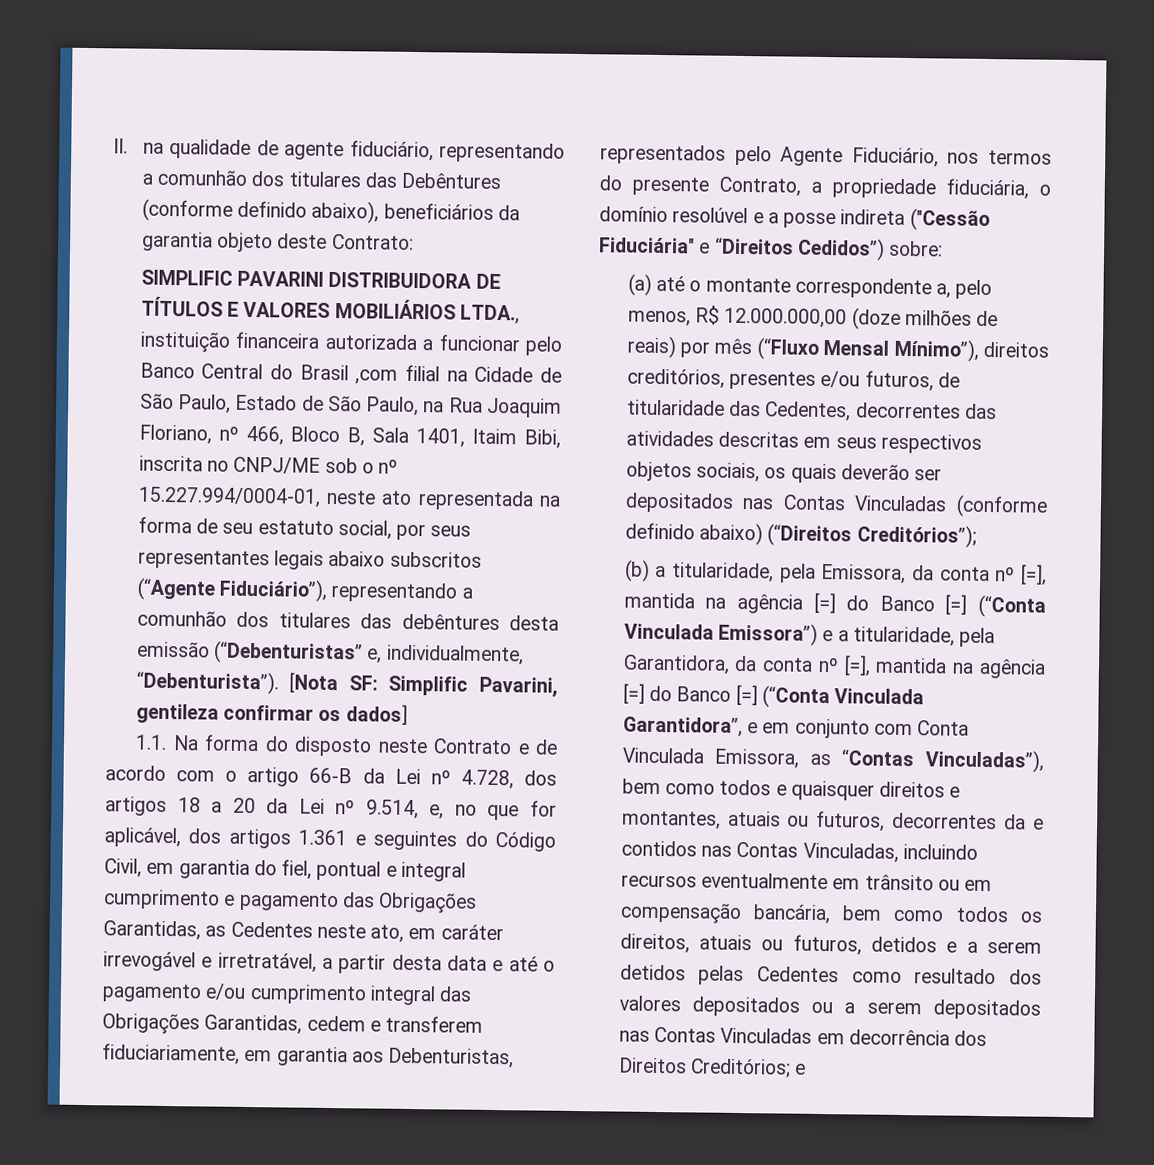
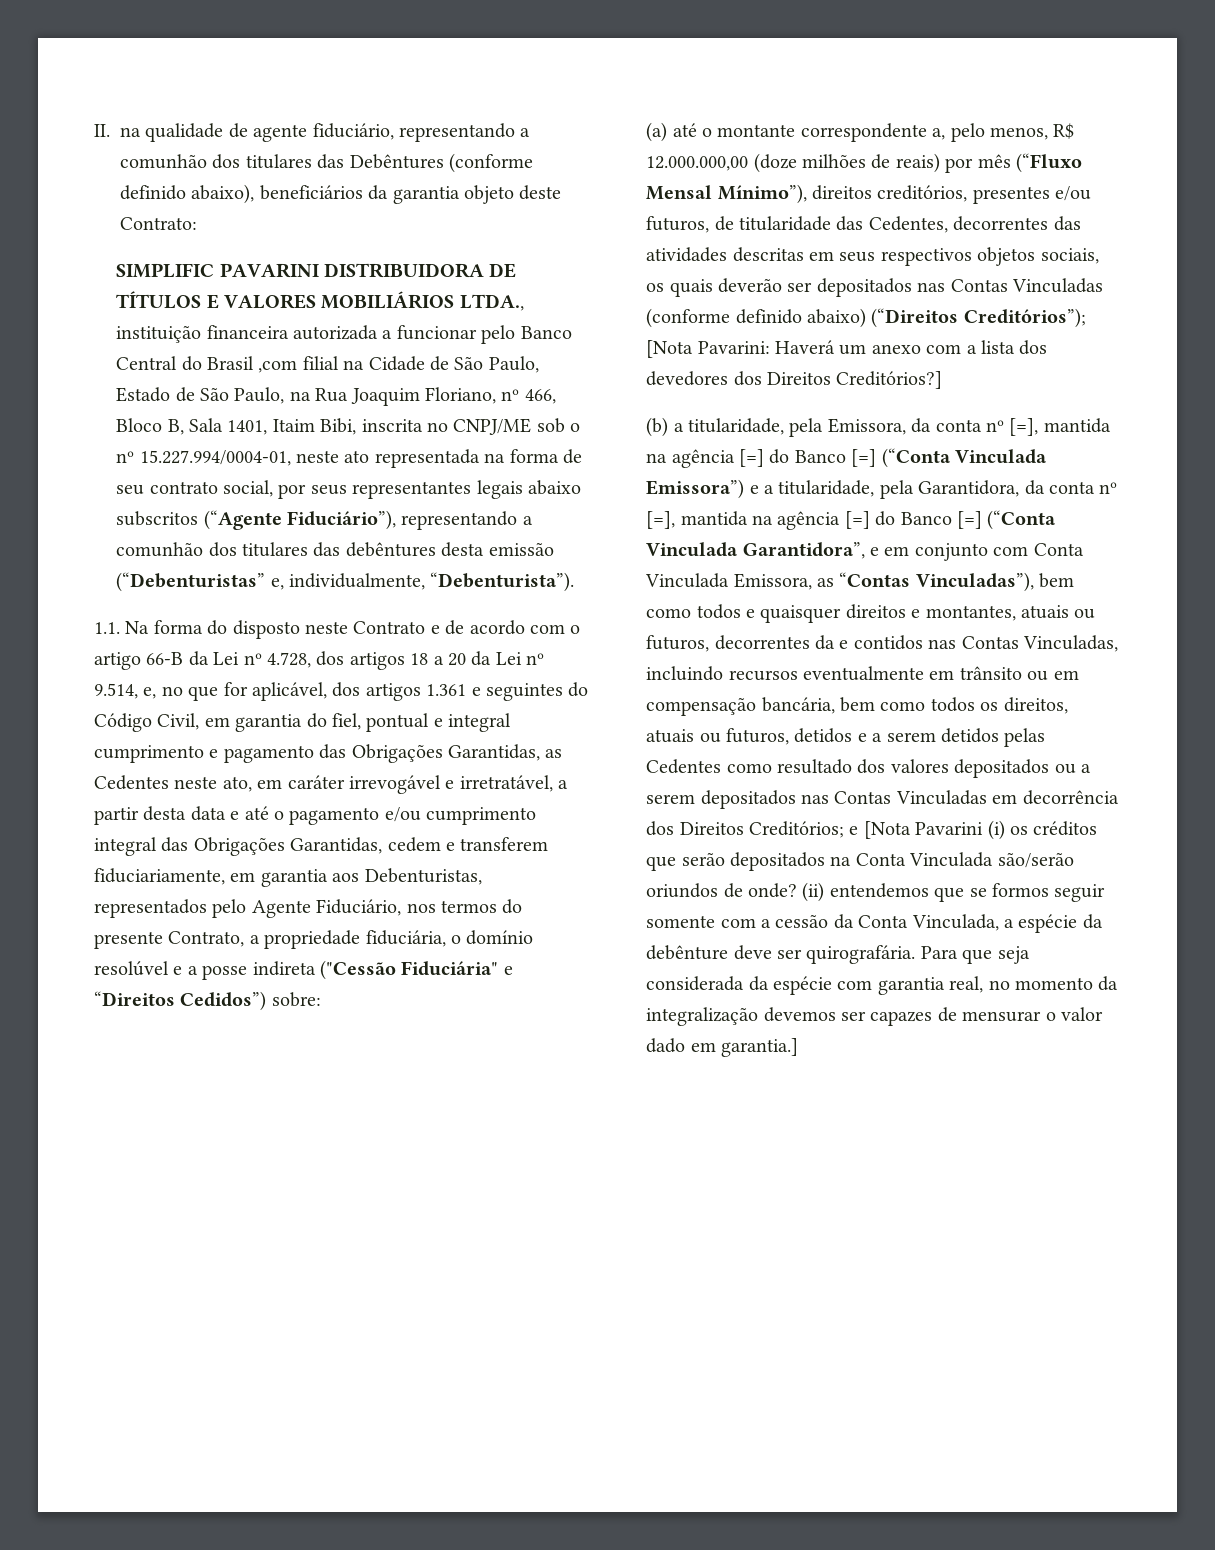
- SIMPLIFIC PAVARINI DISTRIBUIDORA DE TÍTULOS E VALORES MOBILIÁRIOS LTDA., instituição financeira autorizada a funcionar pelo Banco Central do Brasil ,com filial na Cidade de São Paulo, Estado de São Paulo, na Rua Joaquim Floriano, nº 466, Bloco B, Sala 1401, Itaim Bibi, inscrita no CNPJ/ME sob o nº 15.227.994/0004-01, neste ato representada na forma de seu estatuto social, por seus representantes legais abaixo subscritos (“Agente Fiduciário”), representando a comunhão dos titulares das debêntures desta emissão (“Debenturistas” e, individualmente, “Debenturista”). [Nota SF: Simplific Pavarini, gentileza confirmar os dados]
+ SIMPLIFIC PAVARINI DISTRIBUIDORA DE TÍTULOS E VALORES MOBILIÁRIOS LTDA., instituição financeira autorizada a funcionar pelo Banco Central do Brasil ,com filial na Cidade de São Paulo, Estado de São Paulo, na Rua Joaquim Floriano, nº 466, Bloco B, Sala 1401, Itaim Bibi, inscrita no CNPJ/ME sob o nº 15.227.994/0004-01, neste ato representada na forma de seu contrato social, por seus representantes legais abaixo subscritos (“Agente Fiduciário”), representando a comunhão dos titulares das debêntures desta emissão (“Debenturistas” e, individualmente, “Debenturista”).
- (a) até o montante correspondente a, pelo menos, R$ 12.000.000,00 (doze milhões de reais) por mês (“Fluxo Mensal Mínimo”), direitos creditórios, presentes e/ou futuros, de titularidade das Cedentes, decorrentes das atividades descritas em seus respectivos objetos sociais, os quais deverão ser depositados nas Contas Vinculadas (conforme definido abaixo) (“Direitos Creditórios”);
+ (a) até o montante correspondente a, pelo menos, R$ 12.000.000,00 (doze milhões de reais) por mês (“Fluxo Mensal Mínimo”), direitos creditórios, presentes e/ou futuros, de titularidade das Cedentes, decorrentes das atividades descritas em seus respectivos objetos sociais, os quais deverão ser depositados nas Contas Vinculadas (conforme definido abaixo) (“Direitos Creditórios”); [Nota Pavarini: Haverá um anexo com a lista dos devedores dos Direitos Creditórios?]
- (b) a titularidade, pela Emissora, da conta nº [=], mantida na agência [=] do Banco [=] (“Conta Vinculada Emissora”) e a titularidade, pela Garantidora, da conta nº [=], mantida na agência [=] do Banco [=] (“Conta Vinculada Garantidora”, e em conjunto com Conta Vinculada Emissora, as “Contas Vinculadas”), bem como todos e quaisquer direitos e montantes, atuais ou futuros, decorrentes da e contidos nas Contas Vinculadas, incluindo recursos eventualmente em trânsito ou em compensação bancária, bem como todos os direitos, atuais ou futuros, detidos e a serem detidos pelas Cedentes como resultado dos valores depositados ou a serem depositados nas Contas Vinculadas em decorrência dos Direitos Creditórios; e
+ (b) a titularidade, pela Emissora, da conta nº [=], mantida na agência [=] do Banco [=] (“Conta Vinculada Emissora”) e a titularidade, pela Garantidora, da conta nº [=], mantida na agência [=] do Banco [=] (“Conta Vinculada Garantidora”, e em conjunto com Conta Vinculada Emissora, as “Contas Vinculadas”), bem como todos e quaisquer direitos e montantes, atuais ou futuros, decorrentes da e contidos nas Contas Vinculadas, incluindo recursos eventualmente em trânsito ou em compensação bancária, bem como todos os direitos, atuais ou futuros, detidos e a serem detidos pelas Cedentes como resultado dos valores depositados ou a serem depositados nas Contas Vinculadas em decorrência dos Direitos Creditórios; e [Nota Pavarini (i) os créditos que serão depositados na Conta Vinculada são/serão oriundos de onde? (ii) entendemos que se formos seguir somente com a cessão da Conta Vinculada, a espécie da debênture deve ser quirografária. Para que seja considerada da espécie com garantia real, no momento da integralização devemos ser capazes de mensurar o valor dado em garantia.]

